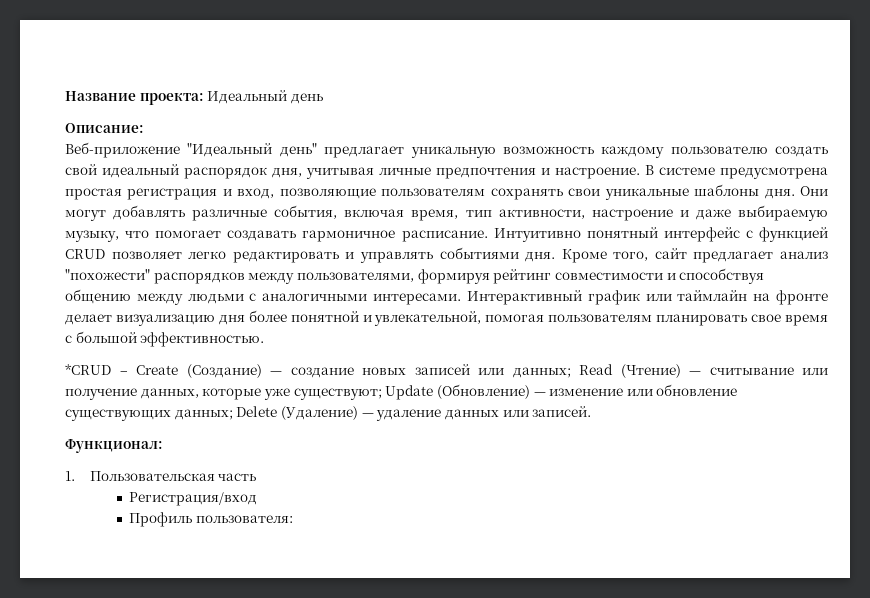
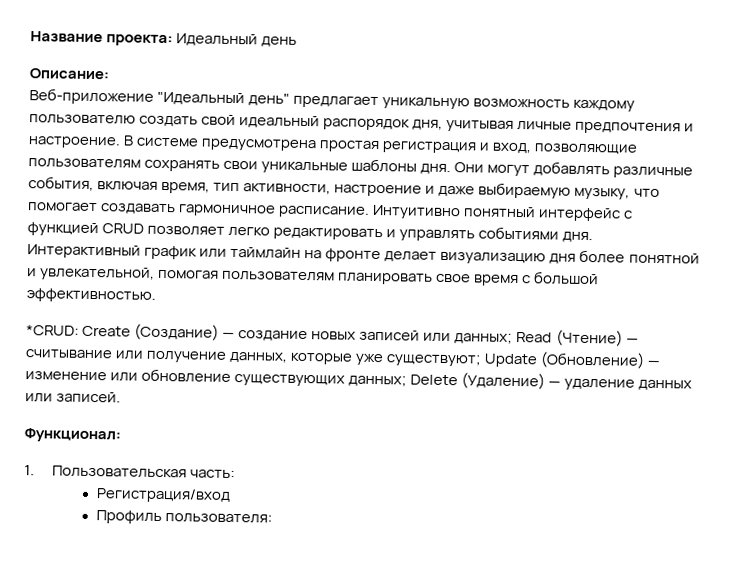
- Кроме того, сайт предлагает анализ "похожести" распорядков между пользователями, формируя рейтинг совместимости и способствуя общению между людьми с аналогичными интересами.
- *CRUD – Create (Создание) — создание новых записей или данных; Read (Чтение) — считывание или получение данных, которые уже существуют; Update (Обновление) — изменение или обновление существующих данных; Delete (Удаление) — удаление данных или записей.
+ *CRUD: Create (Создание) — создание новых записей или данных; Read (Чтение) — считывание или получение данных, которые уже существуют; Update (Обновление) — изменение или обновление существующих данных; Delete (Удаление) — удаление данных или записей.
- 1. Пользовательская часть
+ 1. Пользовательская часть:

